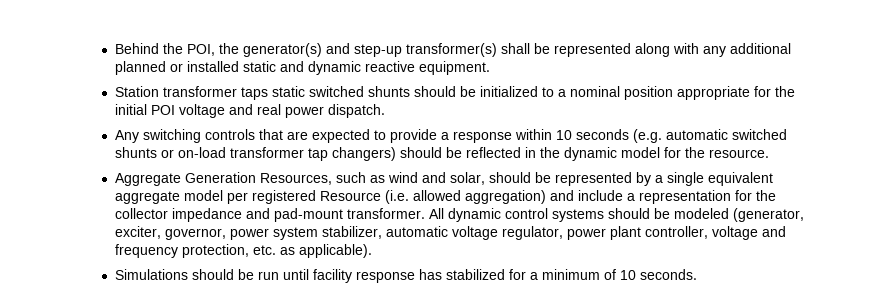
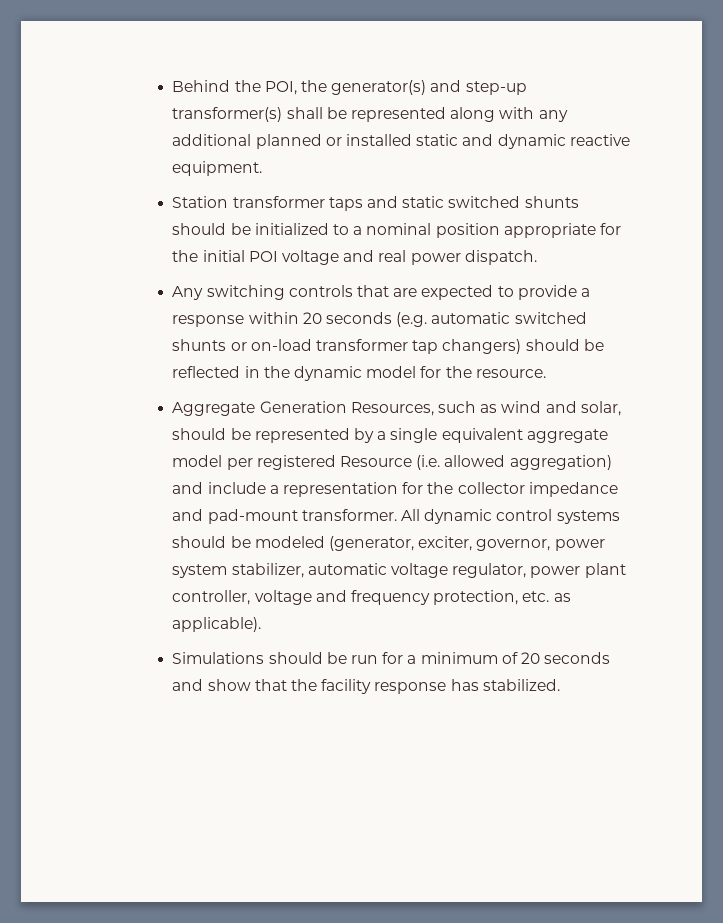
- Station transformer taps static switched shunts should be initialized to a nominal position appropriate for the initial POI voltage and real power dispatch.
+ Station transformer taps and static switched shunts should be initialized to a nominal position appropriate for the initial POI voltage and real power dispatch.
- Any switching controls that are expected to provide a response within 10 seconds (e.g. automatic switched shunts or on-load transformer tap changers) should be reflected in the dynamic model for the resource.
+ Any switching controls that are expected to provide a response within 20 seconds (e.g. automatic switched shunts or on-load transformer tap changers) should be reflected in the dynamic model for the resource.
- Simulations should be run until facility response has stabilized for a minimum of 10 seconds.
+ Simulations should be run for a minimum of 20 seconds and show that the facility response has stabilized.

